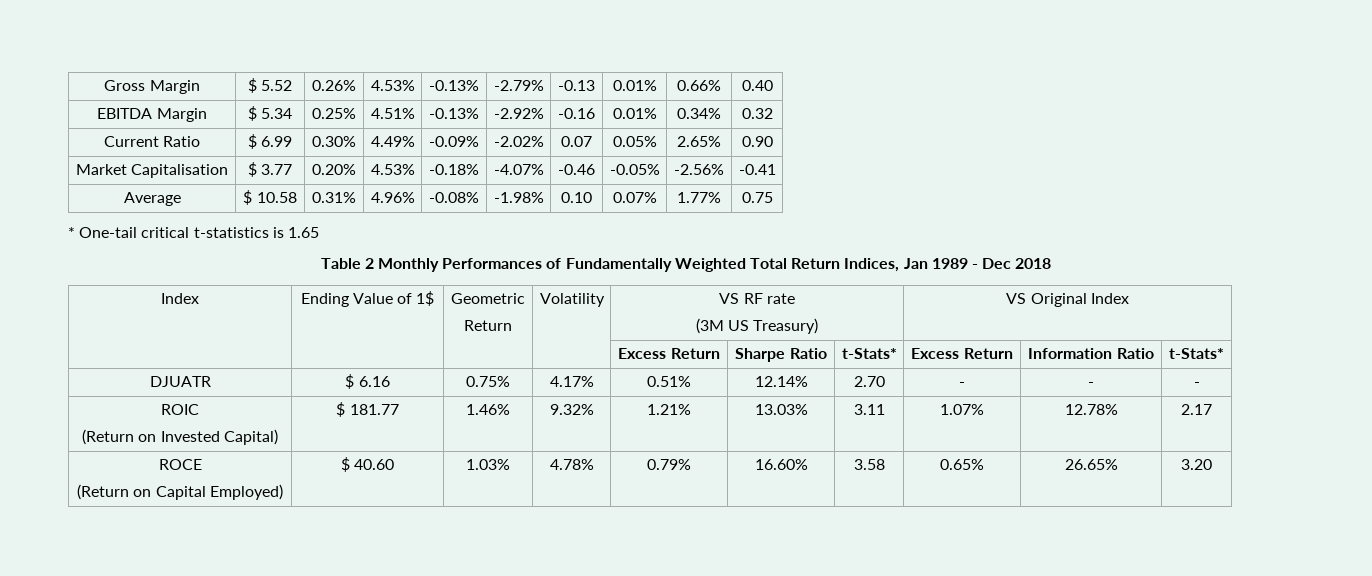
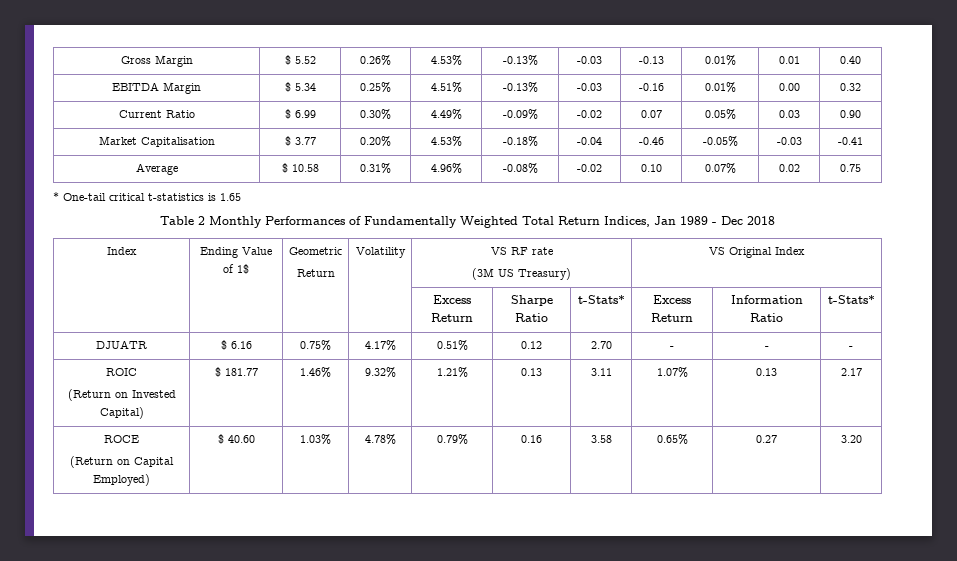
- Gross Margin | $ 5.52 | 0.26% | 4.53% | -0.13% | -2.79% | -0.13 | 0.01% | 0.66% | 0.40
+ Gross Margin | $ 5.52 | 0.26% | 4.53% | -0.13% | -0.03 | -0.13 | 0.01% | 0.01 | 0.40
- EBITDA Margin | $ 5.34 | 0.25% | 4.51% | -0.13% | -2.92% | -0.16 | 0.01% | 0.34% | 0.32
+ EBITDA Margin | $ 5.34 | 0.25% | 4.51% | -0.13% | -0.03 | -0.16 | 0.01% | 0.00 | 0.32
- Current Ratio | $ 6.99 | 0.30% | 4.49% | -0.09% | -2.02% | 0.07 | 0.05% | 2.65% | 0.90
+ Current Ratio | $ 6.99 | 0.30% | 4.49% | -0.09% | -0.02 | 0.07 | 0.05% | 0.03 | 0.90
- Market Capitalisation | $ 3.77 | 0.20% | 4.53% | -0.18% | -4.07% | -0.46 | -0.05% | -2.56% | -0.41
+ Market Capitalisation | $ 3.77 | 0.20% | 4.53% | -0.18% | -0.04 | -0.46 | -0.05% | -0.03 | -0.41
- Average | $ 10.58 | 0.31% | 4.96% | -0.08% | -1.98% | 0.10 | 0.07% | 1.77% | 0.75
+ Average | $ 10.58 | 0.31% | 4.96% | -0.08% | -0.02 | 0.10 | 0.07% | 0.02 | 0.75
- DJUATR | $ 6.16 | 0.75% | 4.17% | 0.51% | 12.14% | 2.70 | - | - | -
+ DJUATR | $ 6.16 | 0.75% | 4.17% | 0.51% | 0.12 | 2.70 | - | - | -
  ROIC
- (Return on Invested Capital) | $ 181.77 | 1.46% | 9.32% | 1.21% | 13.03% | 3.11 | 1.07% | 12.78% | 2.17
+ (Return on Invested Capital) | $ 181.77 | 1.46% | 9.32% | 1.21% | 0.13 | 3.11 | 1.07% | 0.13 | 2.17
  ROCE
- (Return on Capital Employed) | $ 40.60 | 1.03% | 4.78% | 0.79% | 16.60% | 3.58 | 0.65% | 26.65% | 3.20
+ (Return on Capital Employed) | $ 40.60 | 1.03% | 4.78% | 0.79% | 0.16 | 3.58 | 0.65% | 0.27 | 3.20

